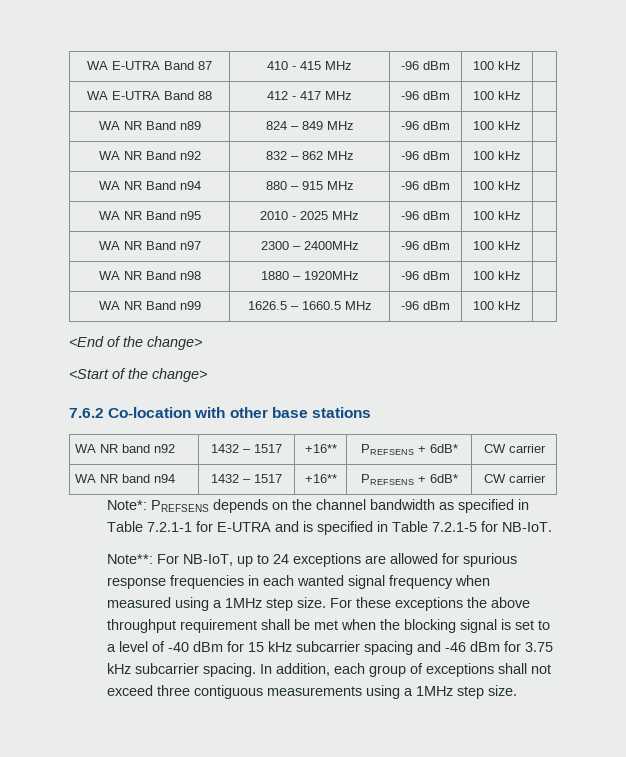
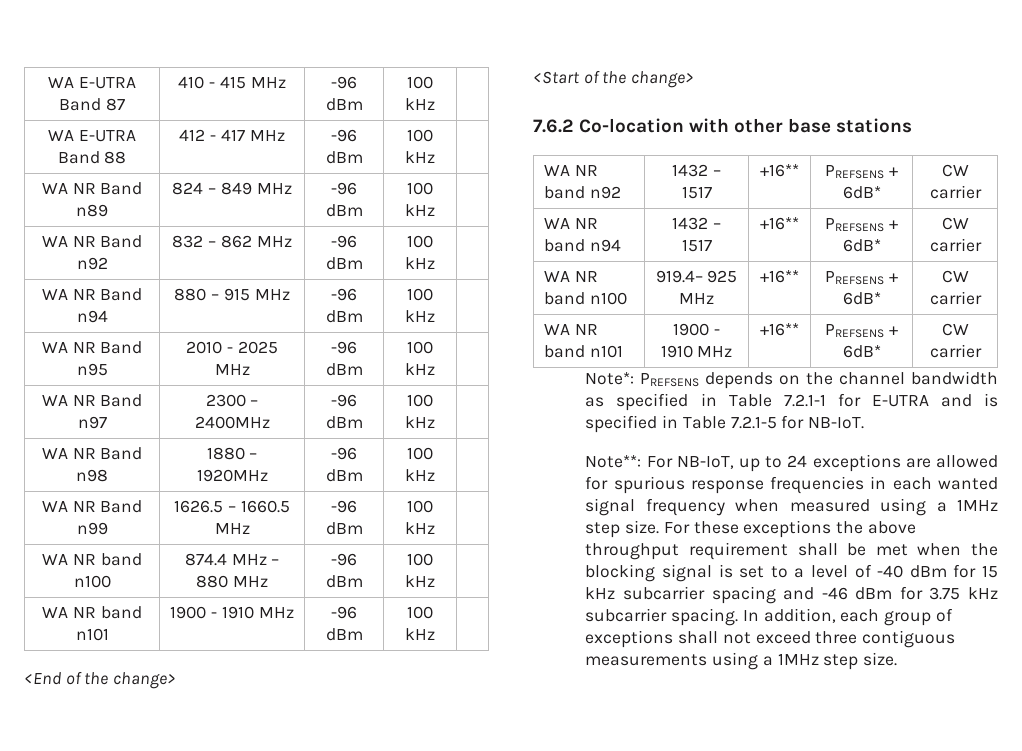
+ WA NR band n100 | 874.4 MHz – 880 MHz | -96 dBm | 100 kHz |
+ WA NR band n101 | 1900 - 1910 MHz | -96 dBm | 100 kHz |
+ WA NR band n100 | 919.4– 925 MHz | +16** | PREFSENS + 6dB* | CW carrier
+ WA NR band n101 | 1900 - 1910 MHz | +16** | PREFSENS + 6dB* | CW carrier

